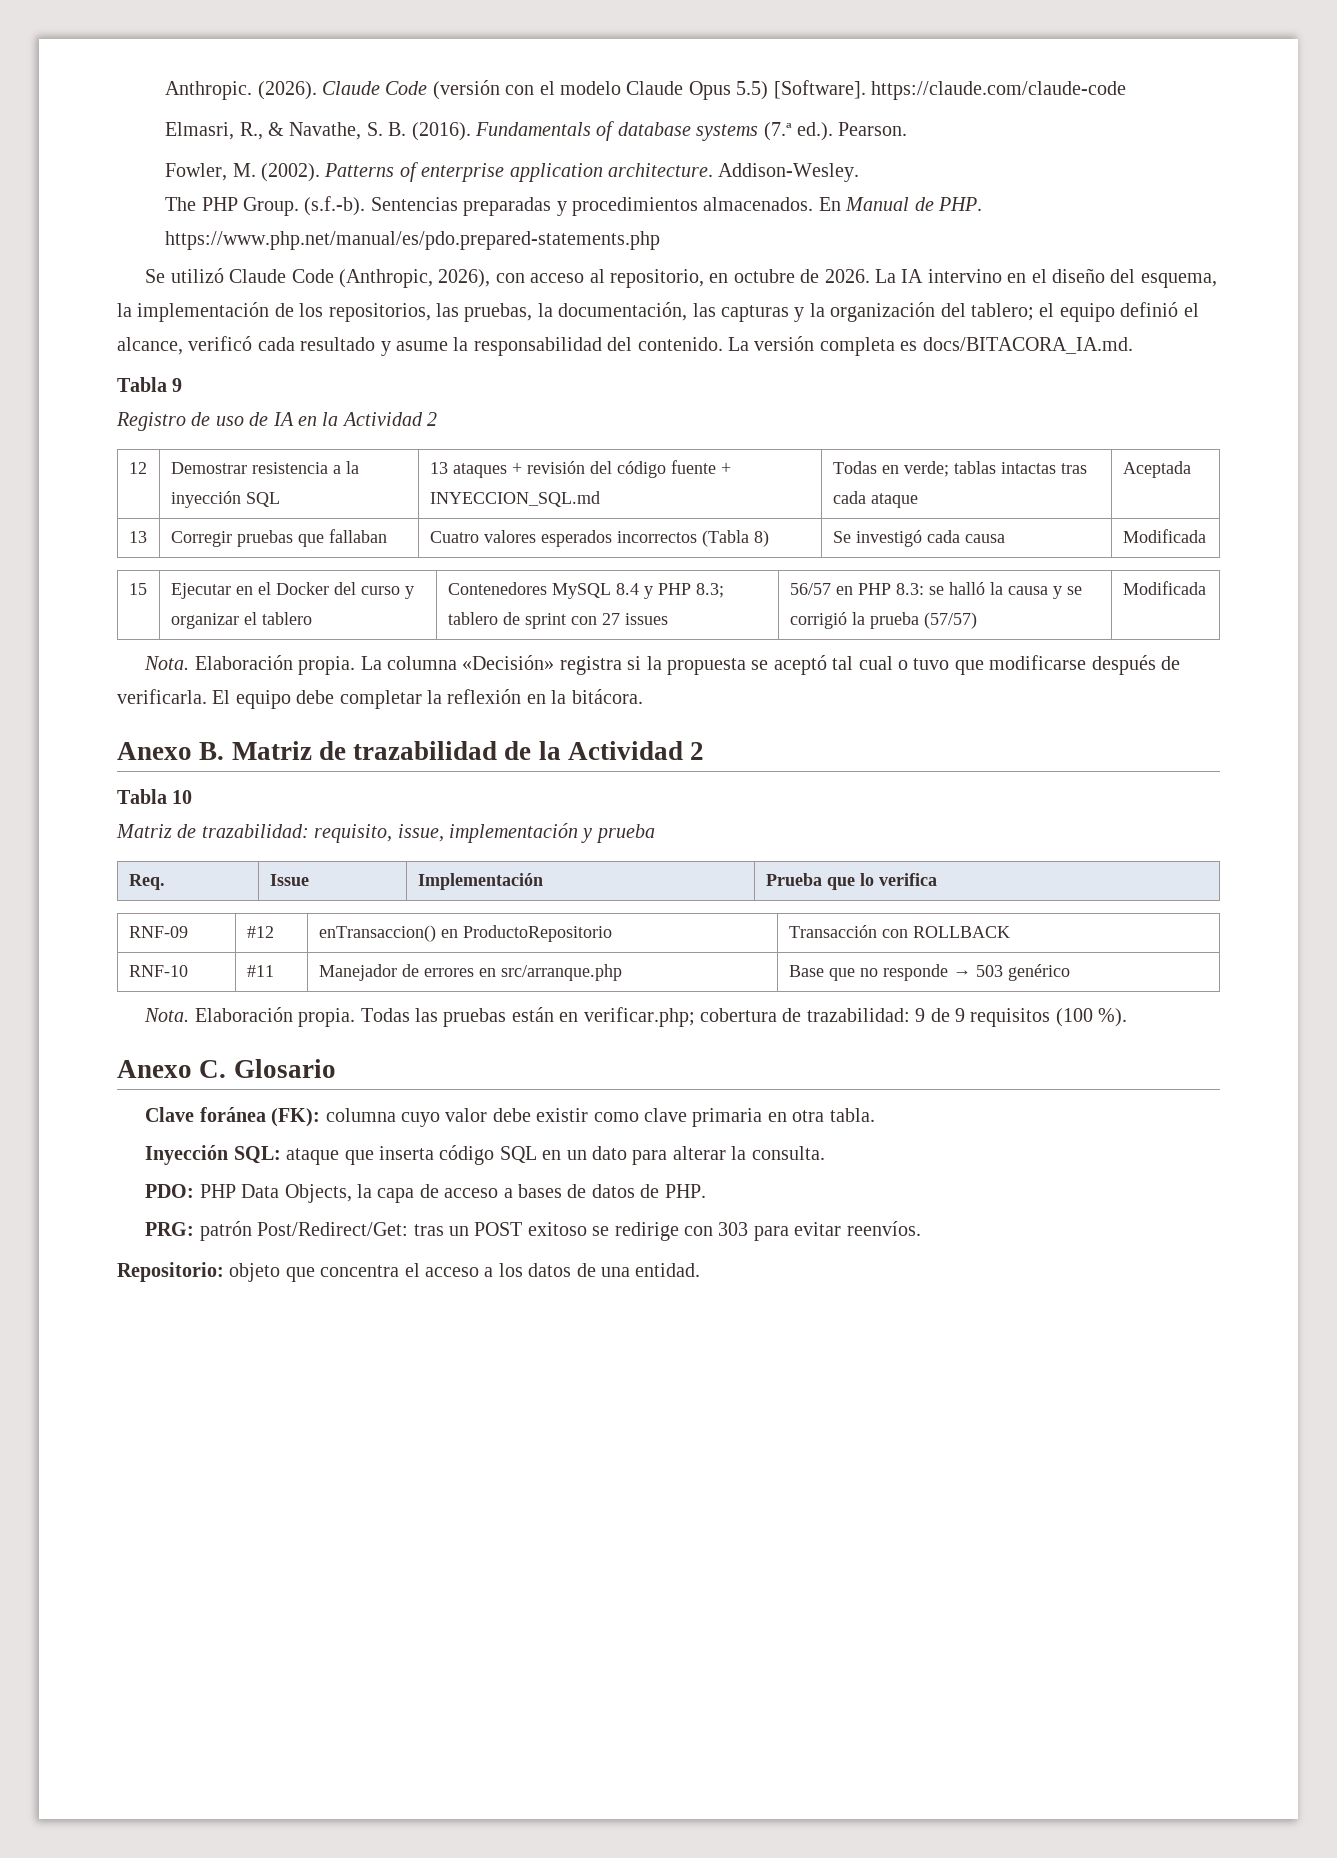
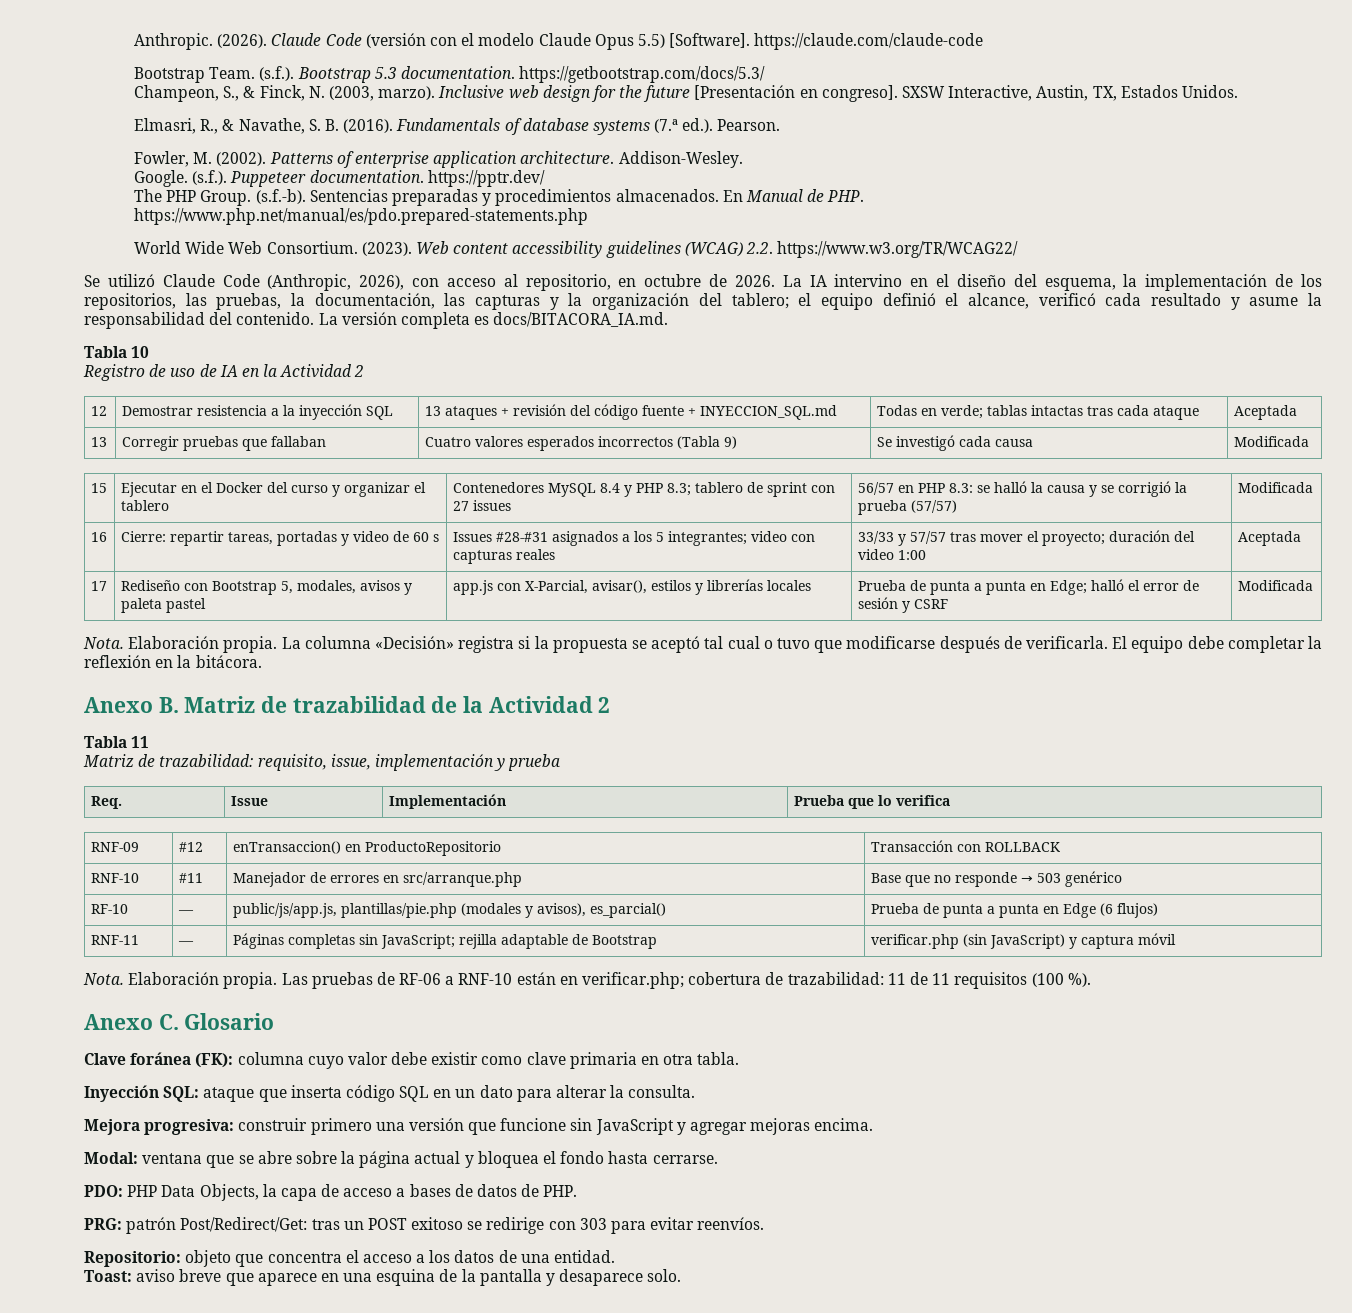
+ Bootstrap Team. (s.f.). Bootstrap 5.3 documentation. https://getbootstrap.com/docs/5.3/
+ Champeon, S., & Finck, N. (2003, marzo). Inclusive web design for the future [Presentación en congreso]. SXSW Interactive, Austin, TX, Estados Unidos.
+ Google. (s.f.). Puppeteer documentation. https://pptr.dev/
+ World Wide Web Consortium. (2023). Web content accessibility guidelines (WCAG) 2.2. https://www.w3.org/TR/WCAG22/
- Tabla 9
+ Tabla 10
- 13 | Corregir pruebas que fallaban | Cuatro valores esperados incorrectos (Tabla 8) | Se investigó cada causa | Modificada
+ 13 | Corregir pruebas que fallaban | Cuatro valores esperados incorrectos (Tabla 9) | Se investigó cada causa | Modificada
+ 16 | Cierre: repartir tareas, portadas y video de 60 s | Issues #28-#31 asignados a los 5 integrantes; video con capturas reales | 33/33 y 57/57 tras mover el proyecto; duración del video 1:00 | Aceptada
+ 17 | Rediseño con Bootstrap 5, modales, avisos y paleta pastel | app.js con X-Parcial, avisar(), estilos y librerías locales | Prueba de punta a punta en Edge; halló el error de sesión y CSRF | Modificada
- Tabla 10
+ Tabla 11
- Nota. Elaboración propia. Todas las pruebas están en verificar.php; cobertura de trazabilidad: 9 de 9 requisitos (100 %).
+ RF-10 | — | public/js/app.js, plantillas/pie.php (modales y avisos), es_parcial() | Prueba de punta a punta en Edge (6 flujos)
+ RNF-11 | — | Páginas completas sin JavaScript; rejilla adaptable de Bootstrap | verificar.php (sin JavaScript) y captura móvil
+ Nota. Elaboración propia. Las pruebas de RF-06 a RNF-10 están en verificar.php; cobertura de trazabilidad: 11 de 11 requisitos (100 %).
+ Mejora progresiva: construir primero una versión que funcione sin JavaScript y agregar mejoras encima.
+ Modal: ventana que se abre sobre la página actual y bloquea el fondo hasta cerrarse.
+ Toast: aviso breve que aparece en una esquina de la pantalla y desaparece solo.

